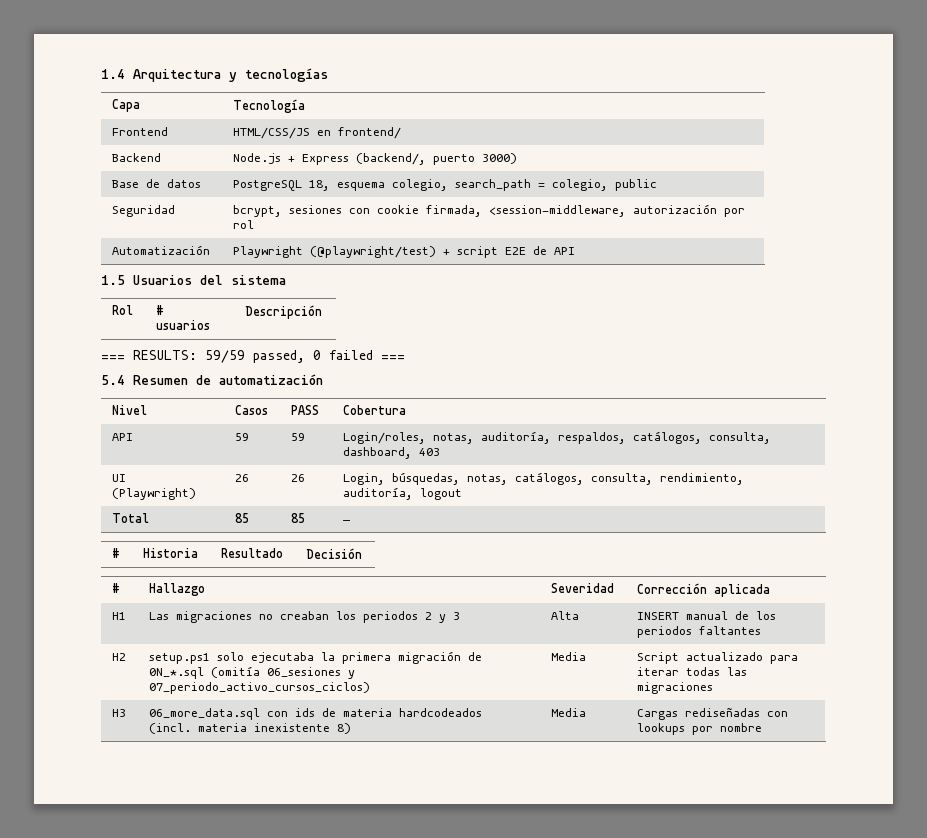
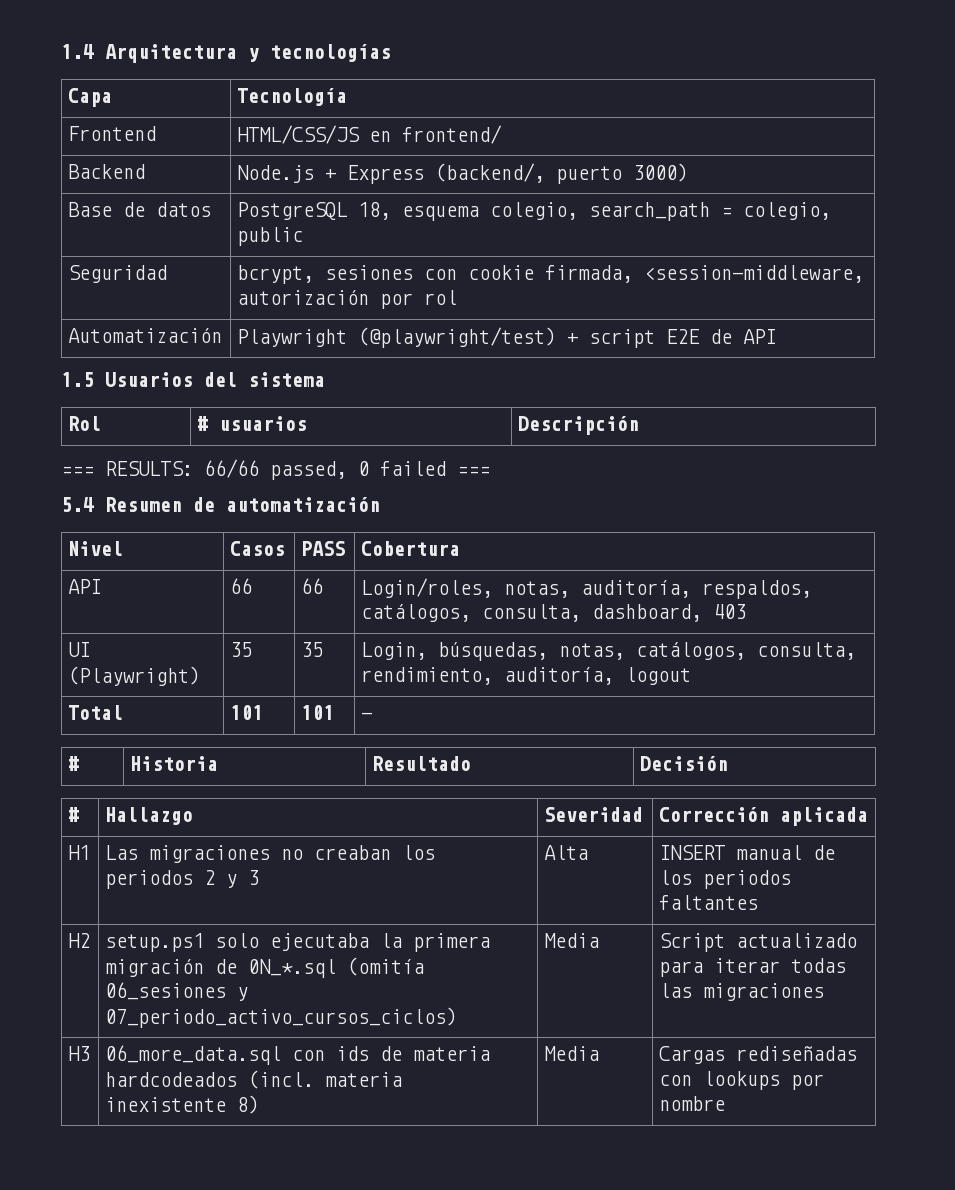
- === RESULTS: 59/59 passed, 0 failed ===
+ === RESULTS: 66/66 passed, 0 failed ===
- API | 59 | 59 | Login/roles, notas, auditoría, respaldos, catálogos, consulta, dashboard, 403
+ API | 66 | 66 | Login/roles, notas, auditoría, respaldos, catálogos, consulta, dashboard, 403
- UI (Playwright) | 26 | 26 | Login, búsquedas, notas, catálogos, consulta, rendimiento, auditoría, logout
+ UI (Playwright) | 35 | 35 | Login, búsquedas, notas, catálogos, consulta, rendimiento, auditoría, logout
- Total | 85 | 85 | —
+ Total | 101 | 101 | —

